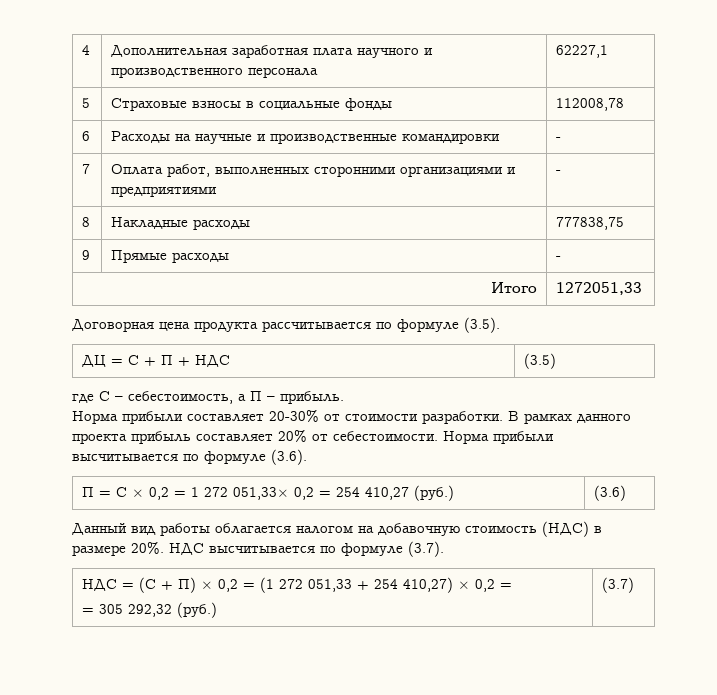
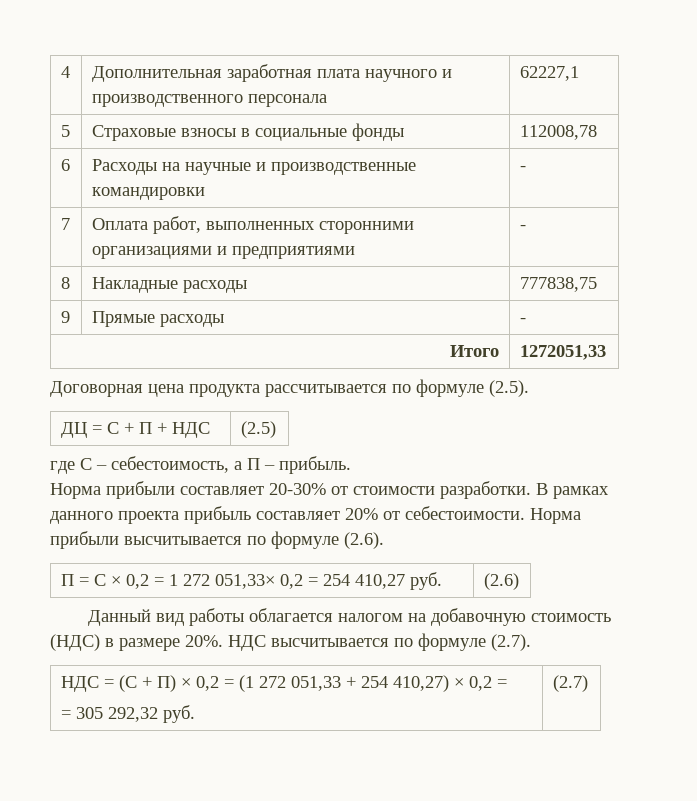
- Договорная цена продукта рассчитывается по формуле (3.5).
+ Договорная цена продукта рассчитывается по формуле (2.5).
- ДЦ = С + П + НДС | (3.5)
+ ДЦ = С + П + НДС | (2.5)
- Норма прибыли высчитывается по формуле (3.6).
+ Норма прибыли высчитывается по формуле (2.6).
- П = С × 0,2 = 1 272 051,33× 0,2 = 254 410,27 (руб.) | (3.6)
+ П = С × 0,2 = 1 272 051,33× 0,2 = 254 410,27 руб. | (2.6)
- НДС высчитывается по формуле (3.7).
+ НДС высчитывается по формуле (2.7).
  НДС = (С + П) × 0,2 = (1 272 051,33 + 254 410,27) × 0,2 =
- = 305 292,32 (руб.) | (3.7)
+ = 305 292,32 руб. | (2.7)

